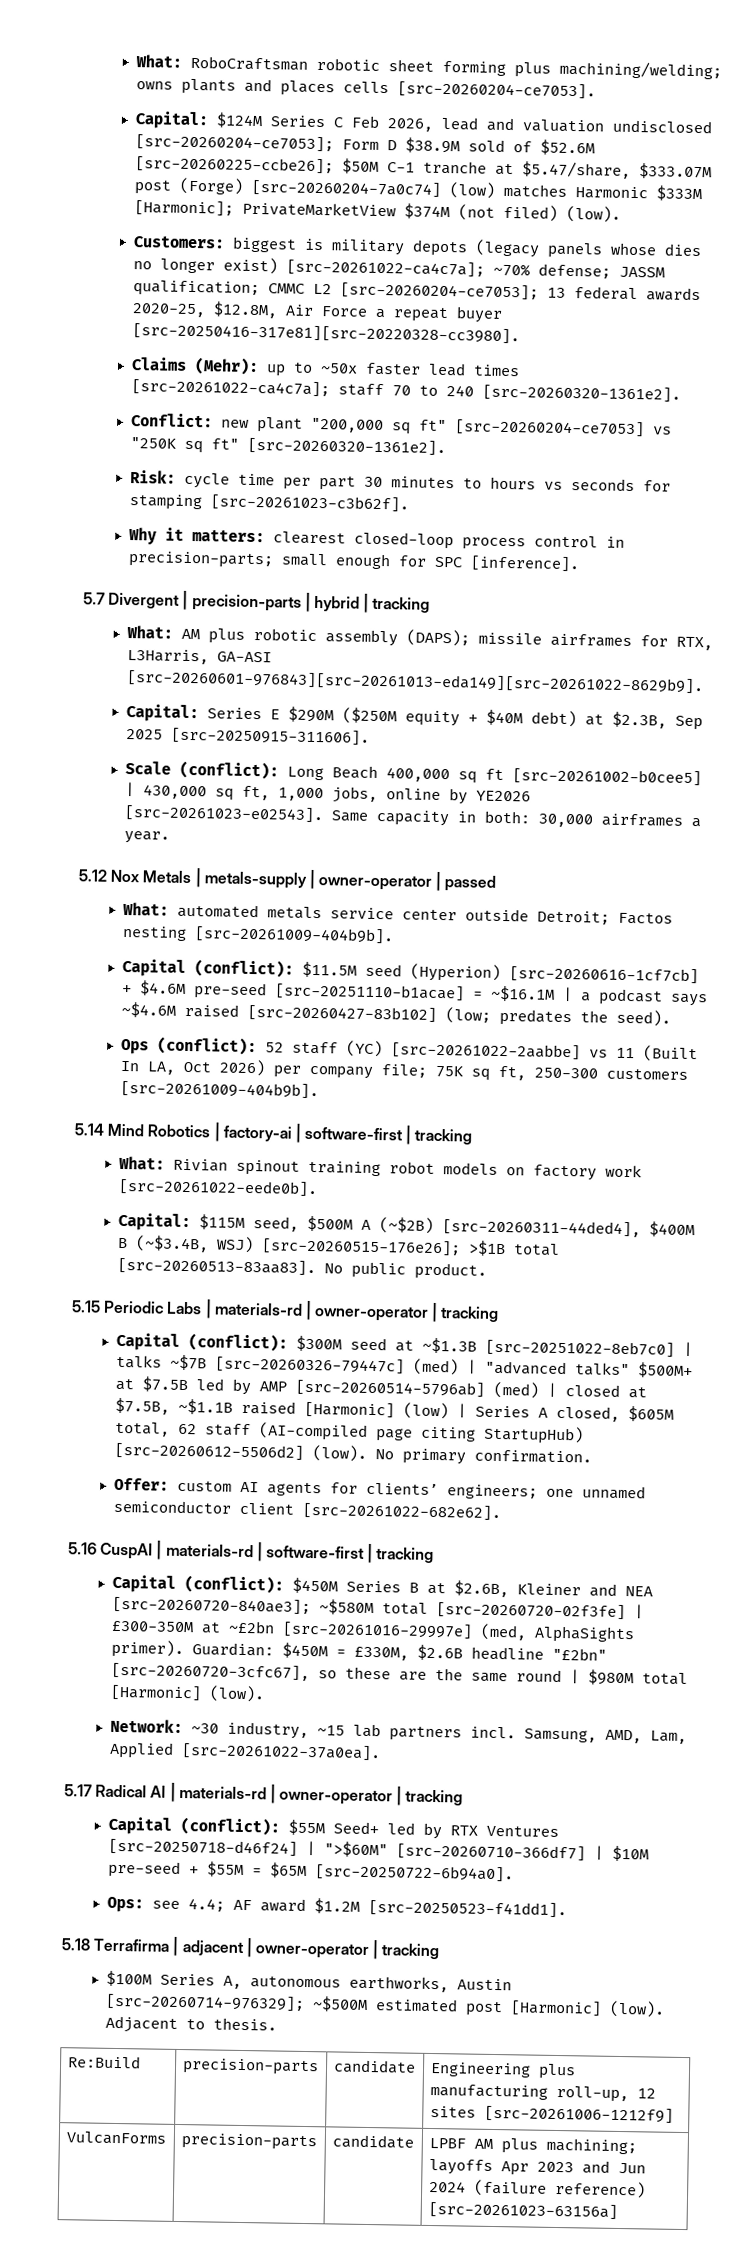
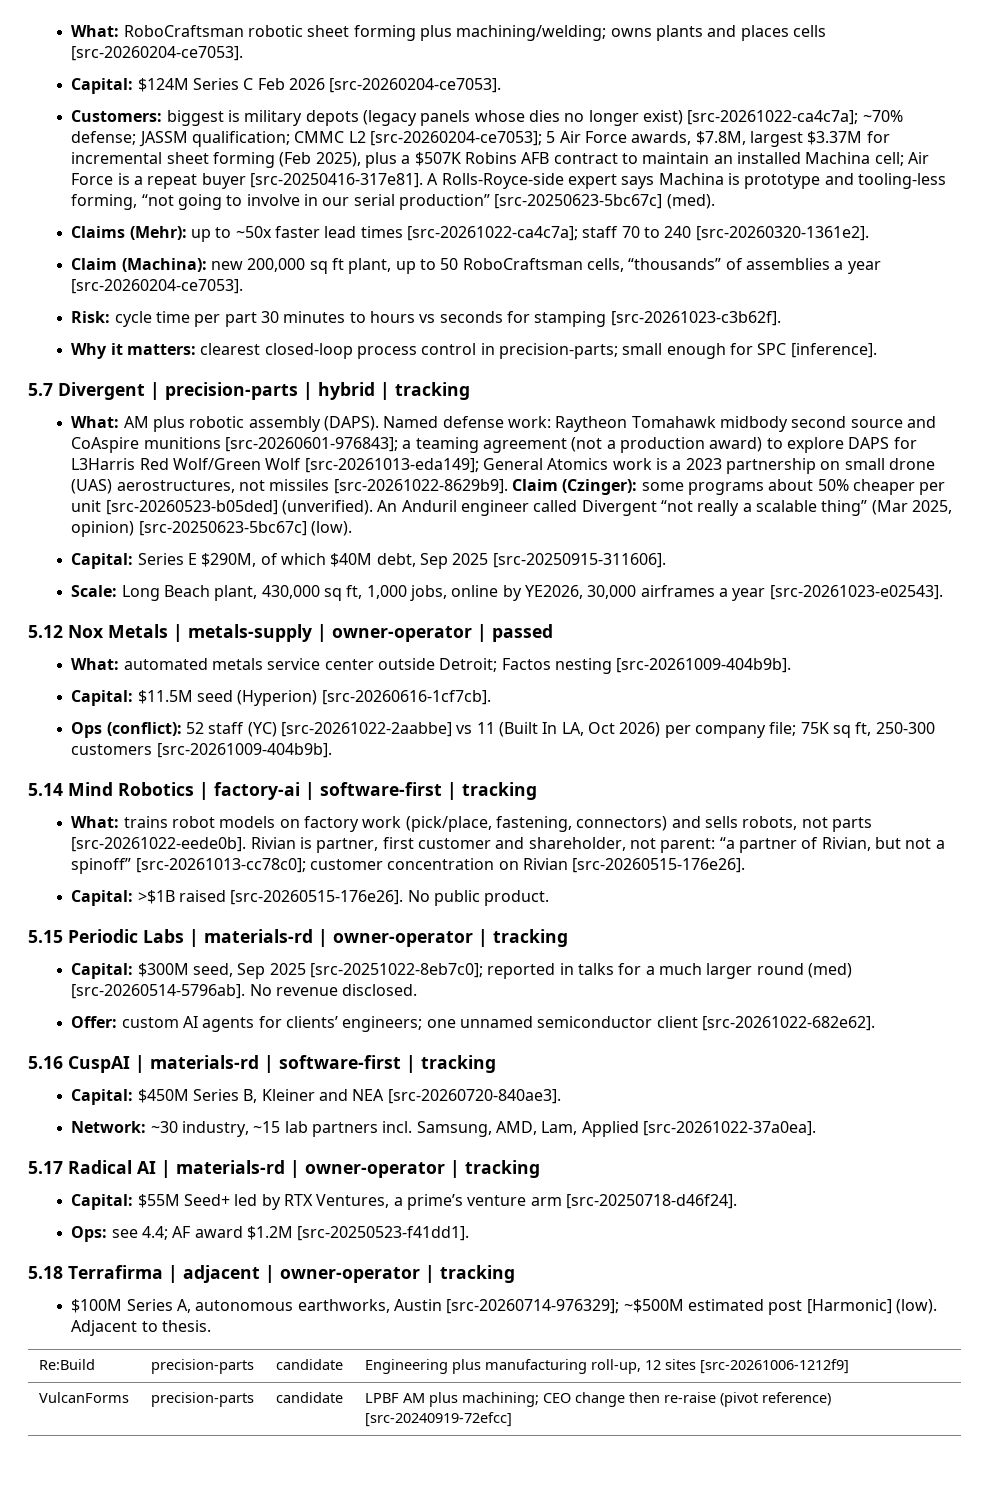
- Capital: $124M Series C Feb 2026, lead and valuation undisclosed [src-20260204-ce7053]; Form D $38.9M sold of $52.6M [src-20260225-ccbe26]; $50M C-1 tranche at $5.47/share, $333.07M post (Forge) [src-20260204-7a0c74] (low) matches Harmonic $333M [Harmonic]; PrivateMarketView $374M (not filed) (low).
+ Capital: $124M Series C Feb 2026 [src-20260204-ce7053].
- Customers: biggest is military depots (legacy panels whose dies no longer exist) [src-20261022-ca4c7a]; ~70% defense; JASSM qualification; CMMC L2 [src-20260204-ce7053]; 13 federal awards 2020-25, $12.8M, Air Force a repeat buyer [src-20250416-317e81][src-20220328-cc3980].
+ Customers: biggest is military depots (legacy panels whose dies no longer exist) [src-20261022-ca4c7a]; ~70% defense; JASSM qualification; CMMC L2 [src-20260204-ce7053]; 5 Air Force awards, $7.8M, largest $3.37M for incremental sheet forming (Feb 2025), plus a $507K Robins AFB contract to maintain an installed Machina cell; Air Force is a repeat buyer [src-20250416-317e81]. A Rolls-Royce-side expert says Machina is prototype and tooling-less forming, “not going to involve in our serial production” [src-20250623-5bc67c] (med).
- Conflict: new plant "200,000 sq ft" [src-20260204-ce7053] vs "250K sq ft" [src-20260320-1361e2].
+ Claim (Machina): new 200,000 sq ft plant, up to 50 RoboCraftsman cells, “thousands” of assemblies a year [src-20260204-ce7053].
- What: AM plus robotic assembly (DAPS); missile airframes for RTX, L3Harris, GA-ASI [src-20260601-976843][src-20261013-eda149][src-20261022-8629b9].
- Capital: Series E $290M ($250M equity + $40M debt) at $2.3B, Sep 2025 [src-20250915-311606].
- Scale (conflict): Long Beach 400,000 sq ft [src-20261002-b0cee5] | 430,000 sq ft, 1,000 jobs, online by YE2026 [src-20261023-e02543]. Same capacity in both: 30,000 airframes a year.
+ What: AM plus robotic assembly (DAPS). Named defense work: Raytheon Tomahawk midbody second source and CoAspire munitions [src-20260601-976843]; a teaming agreement (not a production award) to explore DAPS for L3Harris Red Wolf/Green Wolf [src-20261013-eda149]; General Atomics work is a 2023 partnership on small drone (UAS) aerostructures, not missiles [src-20261022-8629b9]. Claim (Czinger): some programs about 50% cheaper per unit [src-20260523-b05ded] (unverified). An Anduril engineer called Divergent “not really a scalable thing” (Mar 2025, opinion) [src-20250623-5bc67c] (low).
+ Capital: Series E $290M, of which $40M debt, Sep 2025 [src-20250915-311606].
+ Scale: Long Beach plant, 430,000 sq ft, 1,000 jobs, online by YE2026, 30,000 airframes a year [src-20261023-e02543].
- Capital (conflict): $11.5M seed (Hyperion) [src-20260616-1cf7cb] + $4.6M pre-seed [src-20251110-b1acae] = ~$16.1M | a podcast says ~$4.6M raised [src-20260427-83b102] (low; predates the seed).
+ Capital: $11.5M seed (Hyperion) [src-20260616-1cf7cb].
- What: Rivian spinout training robot models on factory work [src-20261022-eede0b].
- Capital: $115M seed, $500M A (~$2B) [src-20260311-44ded4], $400M B (~$3.4B, WSJ) [src-20260515-176e26]; >$1B total [src-20260513-83aa83].
+ What: trains robot models on factory work (pick/place, fastening, connectors) and sells robots, not parts [src-20261022-eede0b]. Rivian is partner, first customer and shareholder, not parent: “a partner of Rivian, but not a spinoff” [src-20261013-cc78c0]; customer concentration on Rivian [src-20260515-176e26].
+ Capital: >$1B raised [src-20260515-176e26].
- Capital (conflict): $300M seed at ~$1.3B [src-20251022-8eb7c0] | talks ~$7B [src-20260326-79447c] (med) | "advanced talks" $500M+ at $7.5B led by AMP [src-20260514-5796ab] (med) | closed at $7.5B, ~$1.1B raised [Harmonic] (low) | Series A closed, $605M total, 62 staff (AI-compiled page citing StartupHub) [src-20260612-5506d2] (low). No primary confirmation.
+ Capital: $300M seed, Sep 2025 [src-20251022-8eb7c0]; reported in talks for a much larger round (med) [src-20260514-5796ab]. No revenue disclosed.
- Capital (conflict): $450M Series B at $2.6B, Kleiner and NEA [src-20260720-840ae3]; ~$580M total [src-20260720-02f3fe] | £300-350M at ~£2bn [src-20261016-29997e] (med, AlphaSights primer). Guardian: $450M = £330M, $2.6B headline "£2bn" [src-20260720-3cfc67], so these are the same round | $980M total [Harmonic] (low).
+ Capital: $450M Series B, Kleiner and NEA [src-20260720-840ae3].
- Capital (conflict): $55M Seed+ led by RTX Ventures [src-20250718-d46f24] | ">$60M" [src-20260710-366df7] | $10M pre-seed + $55M = $65M [src-20250722-6b94a0].
+ Capital: $55M Seed+ led by RTX Ventures, a prime’s venture arm [src-20250718-d46f24].
- VulcanForms | precision-parts | candidate | LPBF AM plus machining; layoffs Apr 2023 and Jun 2024 (failure reference) [src-20261023-63156a]
+ VulcanForms | precision-parts | candidate | LPBF AM plus machining; CEO change then re-raise (pivot reference) [src-20240919-72efcc]

